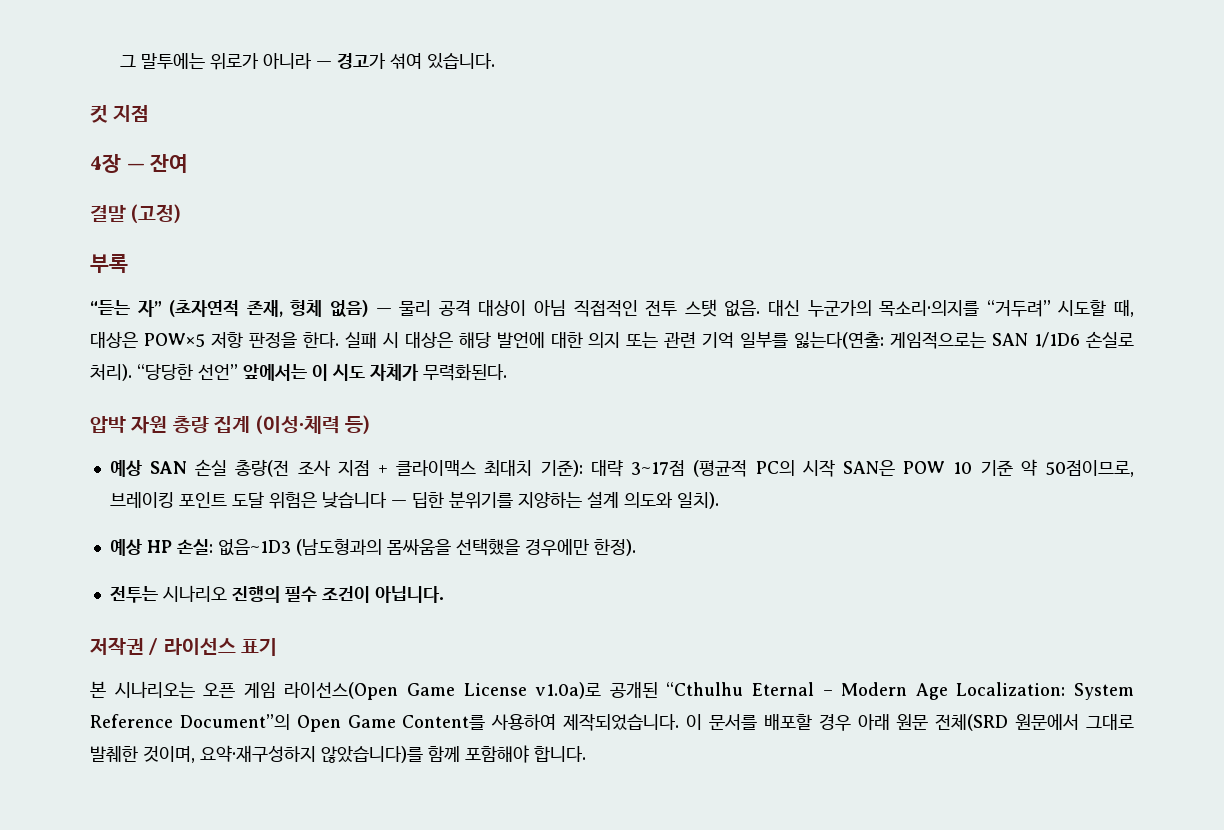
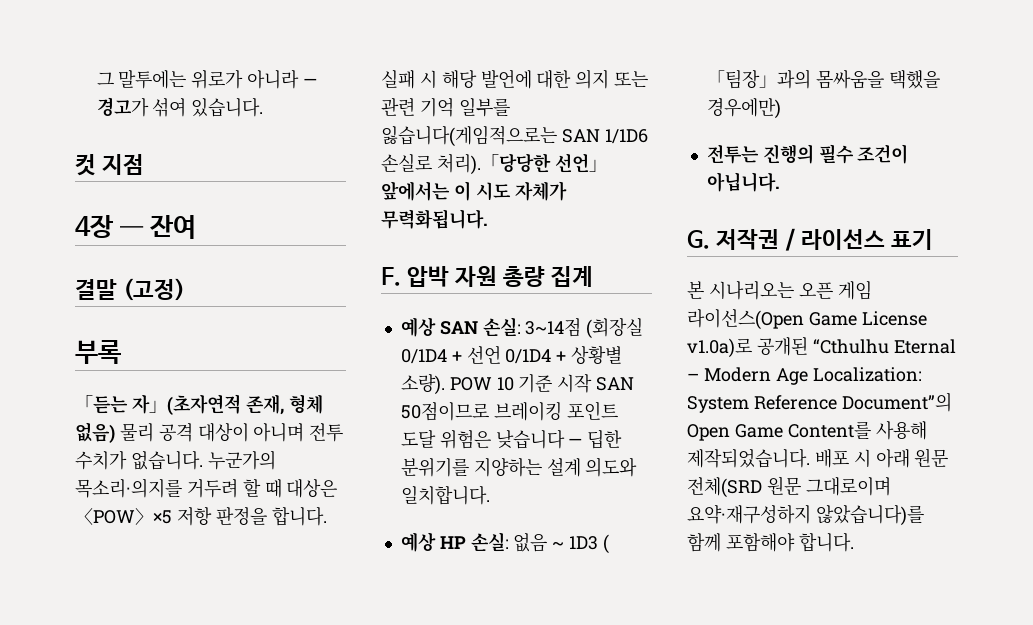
- “듣는 자” (초자연적 존재, 형체 없음) — 물리 공격 대상이 아님 직접적인 전투 스탯 없음. 대신 누군가의 목소리·의지를 “거두려” 시도할 때, 대상은 POW×5 저항 판정을 한다.
+ 「듣는 자」(초자연적 존재, 형체 없음) 물리 공격 대상이 아니며 전투 수치가 없습니다. 누군가의 목소리·의지를 거두려 할 때 대상은〈POW〉×5 저항 판정을 합니다.
- 실패 시 대상은 해당 발언에 대한 의지 또는 관련 기억 일부를 잃는다(연출: 게임적으로는 SAN 1/1D6 손실로 처리).
+ 실패 시 해당 발언에 대한 의지 또는 관련 기억 일부를 잃습니다(게임적으로는 SAN 1/1D6 손실로 처리).
- “당당한 선언” 앞에서는 이 시도 자체가 무력화된다.
- 압박 자원 총량 집계 (이성·체력 등)
+ 「당당한 선언」앞에서는 이 시도 자체가 무력화됩니다.
+ F. 압박 자원 총량 집계
- 예상 SAN 손실 총량(전 조사 지점 + 클라이맥스 최대치 기준): 대략 3~17점 (평균적 PC의 시작 SAN은 POW 10 기준 약 50점이므로, 브레이킹 포인트 도달 위험은 낮습니다 — 딥한 분위기를 지양하는 설계 의도와 일치).
+ 예상 SAN 손실: 3~14점 (회장실 0/1D4 + 선언 0/1D4 + 상황별 소량). POW 10 기준 시작 SAN 50점이므로 브레이킹 포인트 도달 위험은 낮습니다 — 딥한 분위기를 지양하는 설계 의도와 일치합니다.
- 예상 HP 손실: 없음~1D3 (남도형과의 몸싸움을 선택했을 경우에만 한정).
+ 예상 HP 손실: 없음 ~ 1D3 (「팀장」과의 몸싸움을 택했을 경우에만)
- 전투는 시나리오 진행의 필수 조건이 아닙니다.
+ 전투는 진행의 필수 조건이 아닙니다.
- 저작권 / 라이선스 표기
+ G. 저작권 / 라이선스 표기
- 본 시나리오는 오픈 게임 라이선스(Open Game License v1.0a)로 공개된 “Cthulhu Eternal – Modern Age Localization: System Reference Document”의 Open Game Content를 사용하여 제작되었습니다. 이 문서를 배포할 경우 아래 원문 전체(SRD 원문에서 그대로 발췌한 것이며, 요약·재구성하지 않았습니다)를 함께 포함해야 합니다.
+ 본 시나리오는 오픈 게임 라이선스(Open Game License v1.0a)로 공개된 “Cthulhu Eternal – Modern Age Localization: System Reference Document”의 Open Game Content를 사용해 제작되었습니다. 배포 시 아래 원문 전체(SRD 원문 그대로이며 요약·재구성하지 않았습니다)를 함께 포함해야 합니다.

